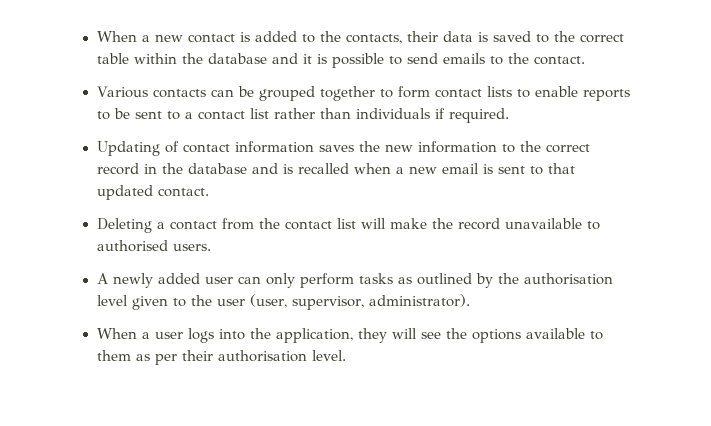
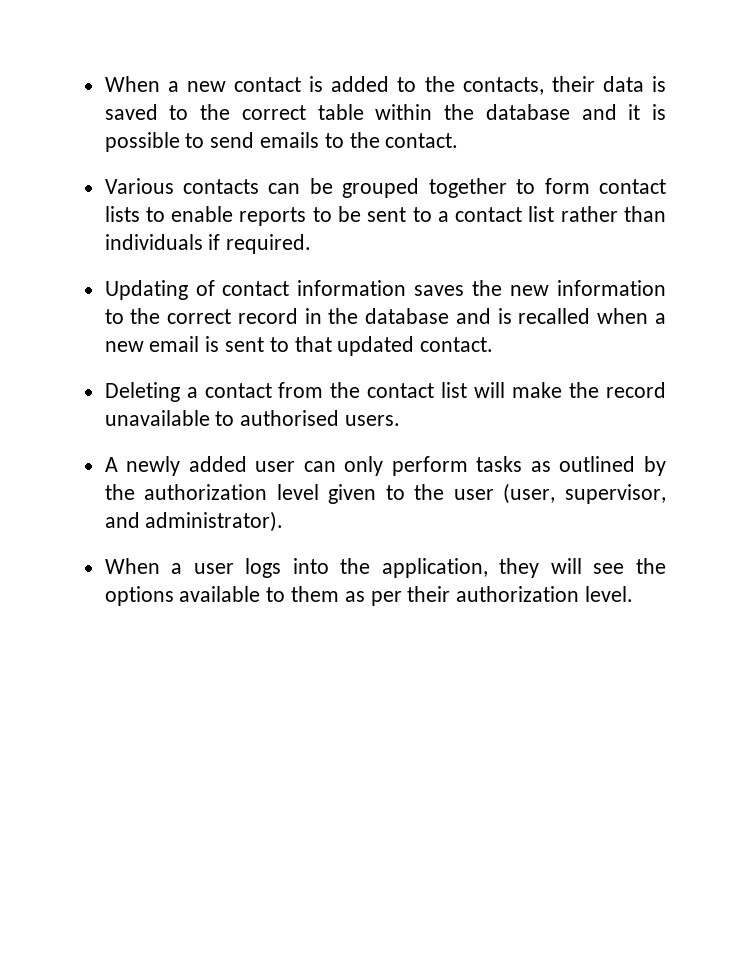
- A newly added user can only perform tasks as outlined by the authorisation level given to the user (user, supervisor, administrator).
+ A newly added user can only perform tasks as outlined by the authorization level given to the user (user, supervisor, and administrator).
- When a user logs into the application, they will see the options available to them as per their authorisation level.
+ When a user logs into the application, they will see the options available to them as per their authorization level.

